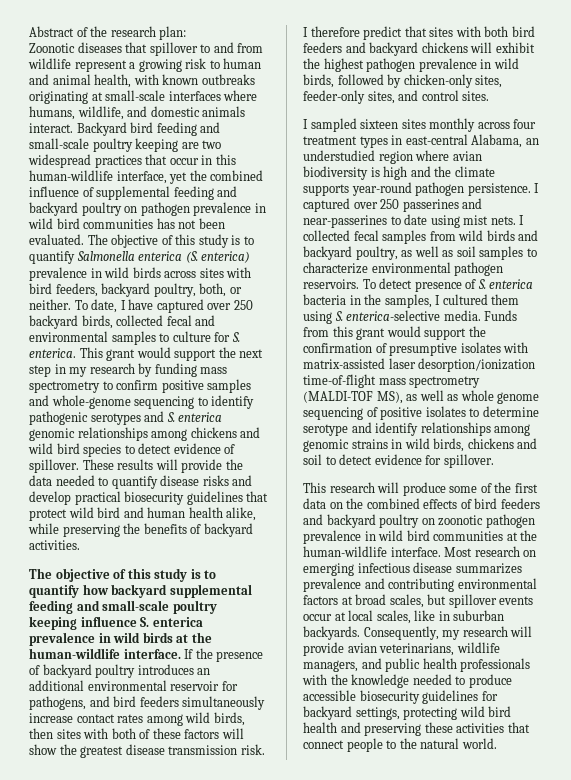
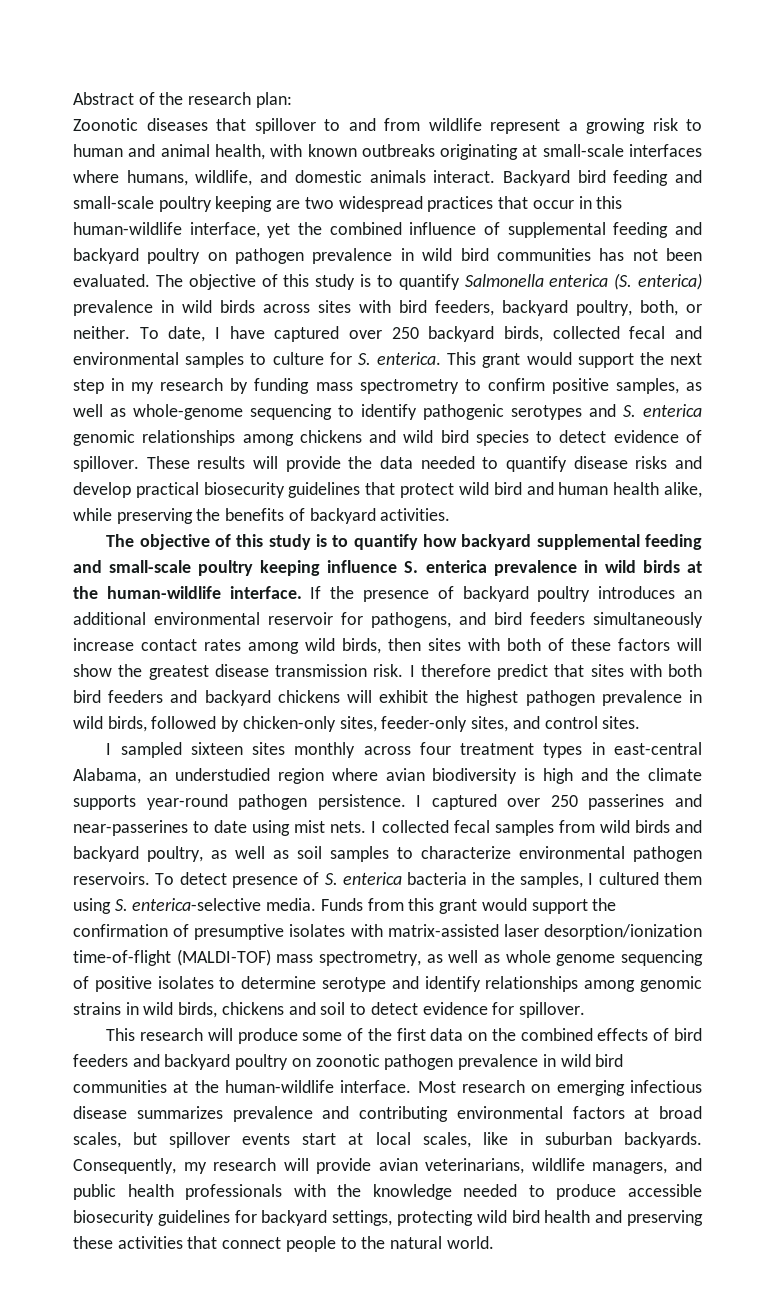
- This grant would support the next step in my research by funding mass spectrometry to confirm positive samples and whole-genome sequencing to identify pathogenic serotypes and S. enterica genomic relationships among chickens and wild bird species to detect evidence of spillover.
+ This grant would support the next step in my research by funding mass spectrometry to confirm positive samples, as well as whole-genome sequencing to identify pathogenic serotypes and S. enterica genomic relationships among chickens and wild bird species to detect evidence of spillover.
- Funds from this grant would support the confirmation of presumptive isolates with matrix-assisted laser desorption/ionization time-of-flight mass spectrometry (MALDI-TOF MS), as well as whole genome sequencing of positive isolates to determine serotype and identify relationships among genomic strains in wild birds, chickens and soil to detect evidence for spillover.
+ Funds from this grant would support the confirmation of presumptive isolates with matrix-assisted laser desorption/ionization time-of-flight (MALDI-TOF) mass spectrometry, as well as whole genome sequencing of positive isolates to determine serotype and identify relationships among genomic strains in wild birds, chickens and soil to detect evidence for spillover.
- Most research on emerging infectious disease summarizes prevalence and contributing environmental factors at broad scales, but spillover events occur at local scales, like in suburban backyards.
+ Most research on emerging infectious disease summarizes prevalence and contributing environmental factors at broad scales, but spillover events start at local scales, like in suburban backyards.

